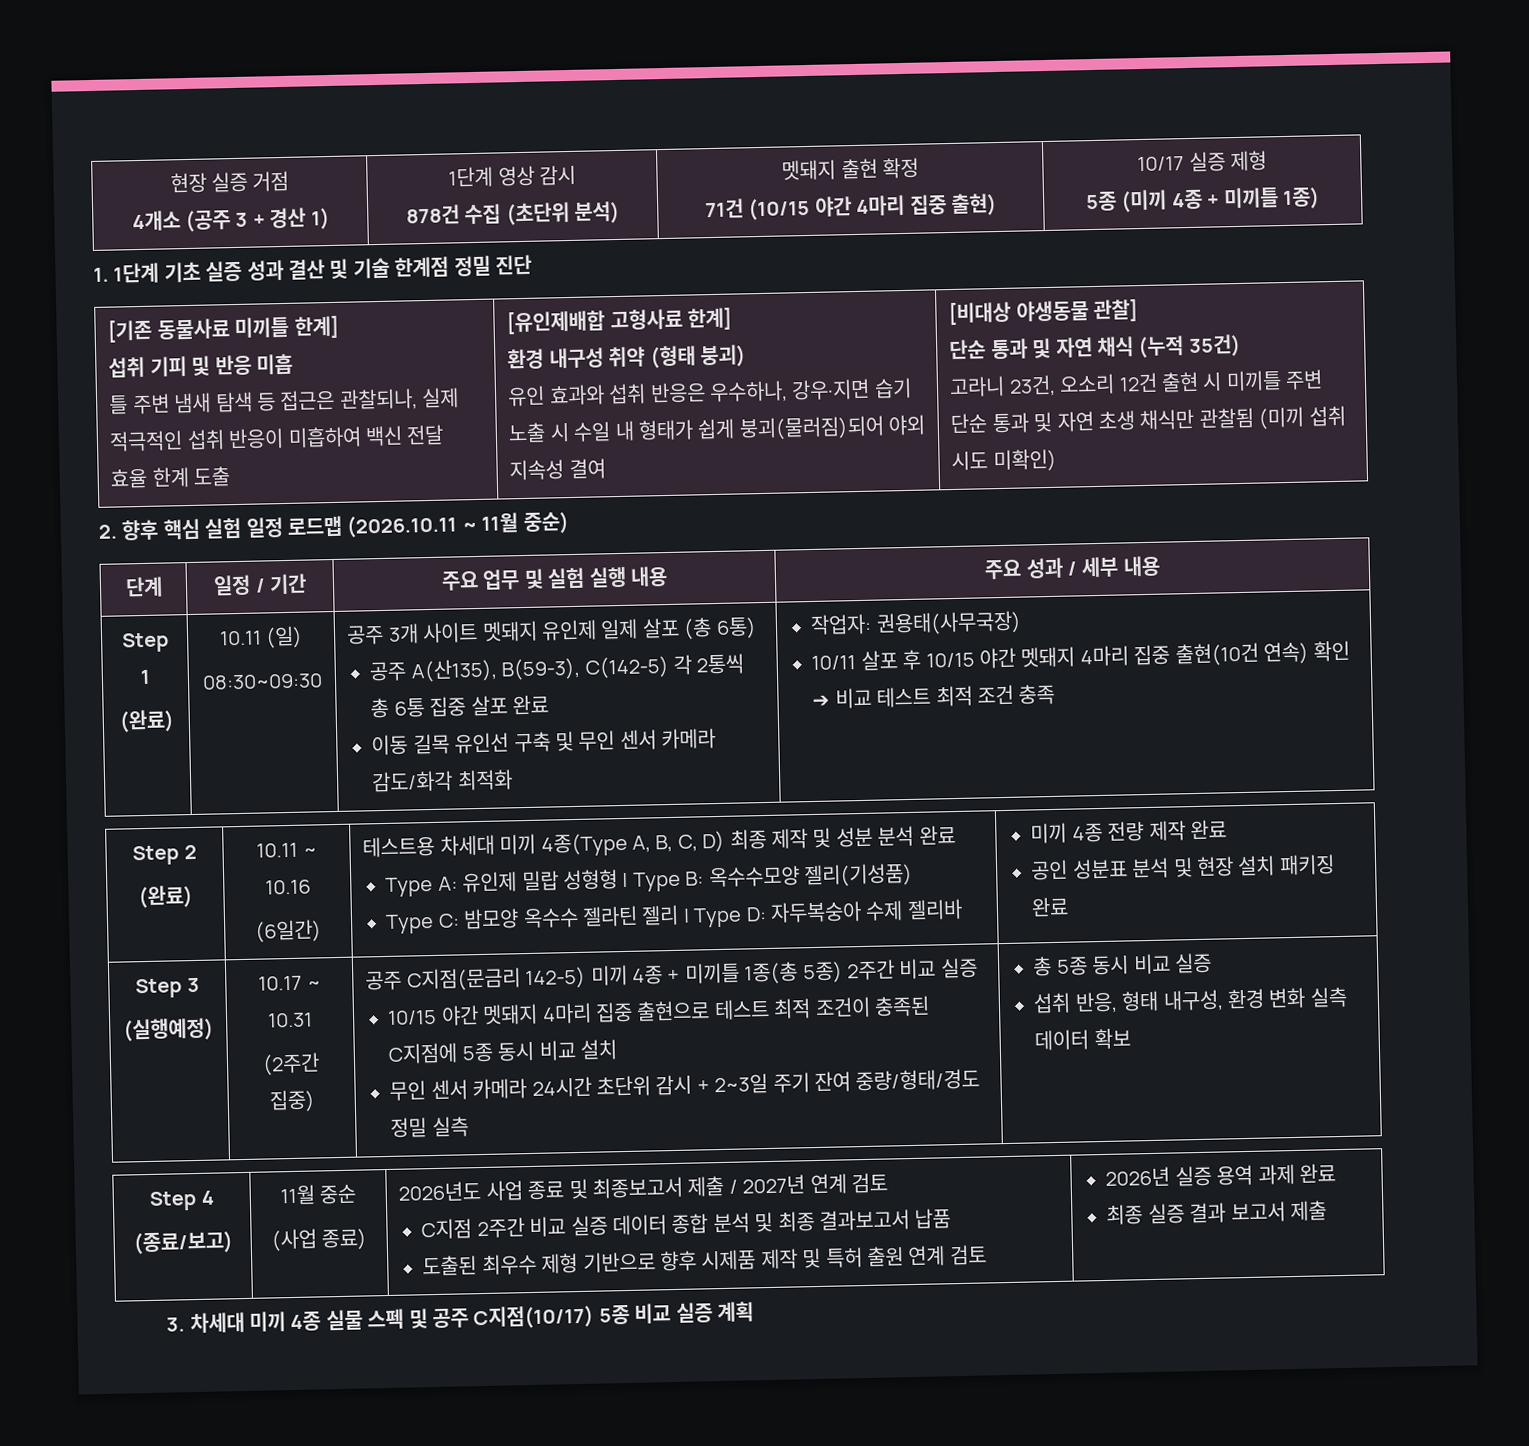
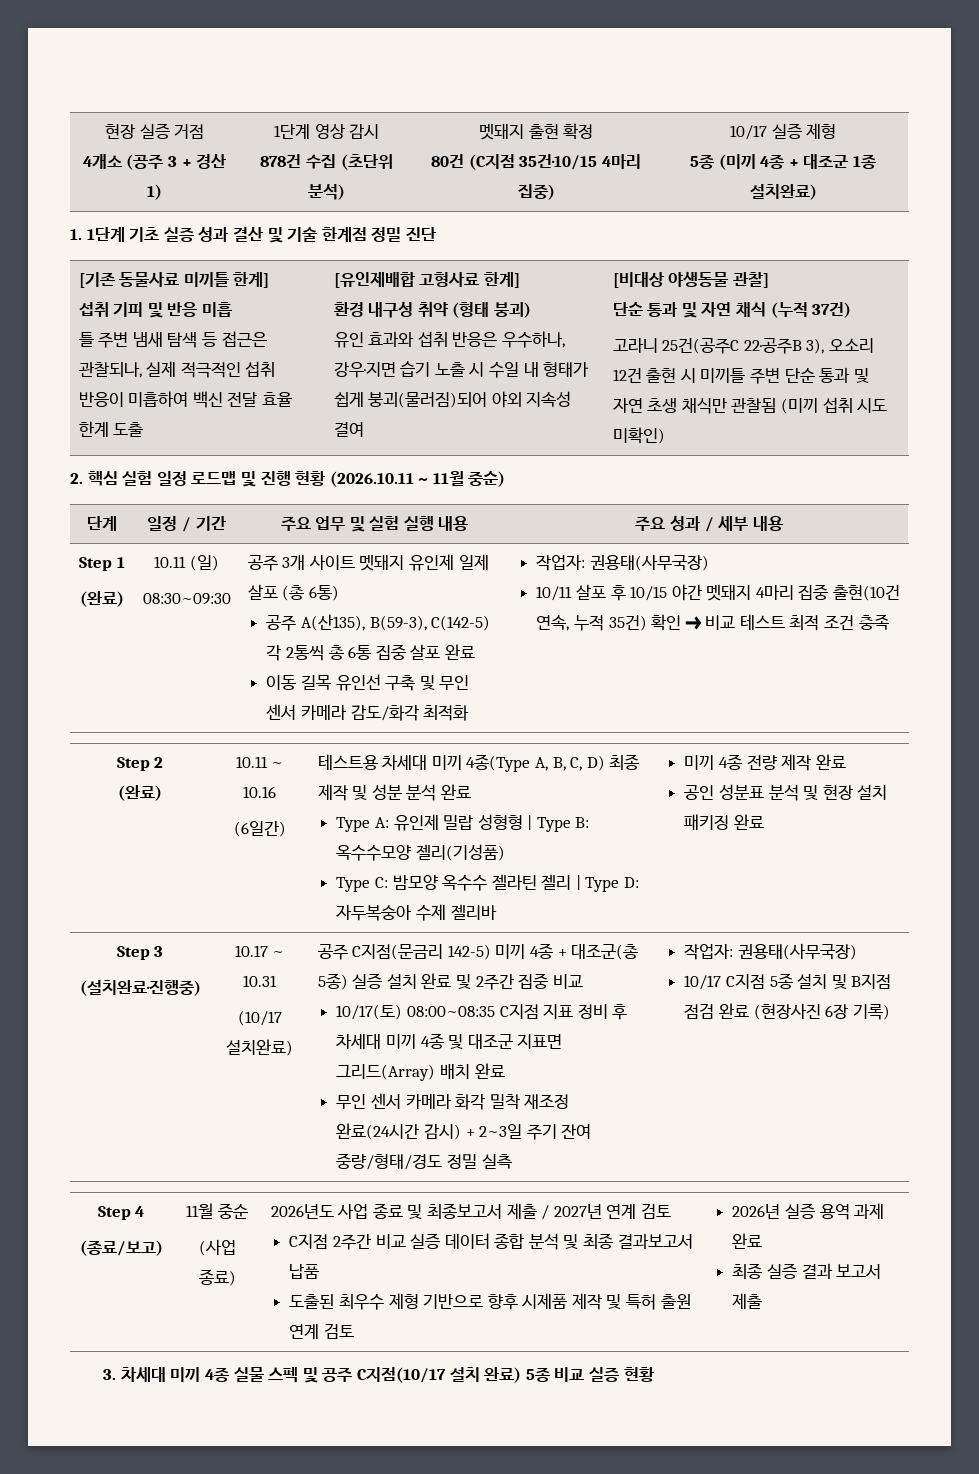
  현장 실증 거점
  4개소 (공주 3 + 경산 1) | 1단계 영상 감시
  878건 수집 (초단위 분석) | 멧돼지 출현 확정
- 71건 (10/15 야간 4마리 집중 출현) | 10/17 실증 제형
- 5종 (미끼 4종 + 미끼틀 1종)
+ 80건 (C지점 35건·10/15 4마리 집중) | 10/17 실증 제형
+ 5종 (미끼 4종 + 대조군 1종 설치완료)
- 단순 통과 및 자연 채식 (누적 35건)
+ 단순 통과 및 자연 채식 (누적 37건)
- 고라니 23건, 오소리 12건 출현 시 미끼틀 주변 단순 통과 및 자연 초생 채식만 관찰됨 (미끼 섭취 시도 미확인)
+ 고라니 25건(공주C 22·공주B 3), 오소리 12건 출현 시 미끼틀 주변 단순 통과 및 자연 초생 채식만 관찰됨 (미끼 섭취 시도 미확인)
- 2. 향후 핵심 실험 일정 로드맵 (2026.10.11 ~ 11월 중순)
+ 2. 핵심 실험 일정 로드맵 및 진행 현황 (2026.10.11 ~ 11월 중순)
- 10/11 살포 후 10/15 야간 멧돼지 4마리 집중 출현(10건 연속) 확인 ➔ 비교 테스트 최적 조건 충족
+ 10/11 살포 후 10/15 야간 멧돼지 4마리 집중 출현(10건 연속, 누적 35건) 확인 ➔ 비교 테스트 최적 조건 충족
- (실행예정)
+ (설치완료·진행중)
- (2주간 집중)
+ (10/17 설치완료)
- 공주 C지점(문금리 142-5) 미끼 4종 + 미끼틀 1종(총 5종) 2주간 비교 실증
- 10/15 야간 멧돼지 4마리 집중 출현으로 테스트 최적 조건이 충족된 C지점에 5종 동시 비교 설치
- 무인 센서 카메라 24시간 초단위 감시 + 2~3일 주기 잔여 중량/형태/경도 정밀 실측 | 총 5종 동시 비교 실증
- 섭취 반응, 형태 내구성, 환경 변화 실측 데이터 확보
+ 공주 C지점(문금리 142-5) 미끼 4종 + 대조군(총 5종) 실증 설치 완료 및 2주간 집중 비교
+ 10/17(토) 08:00~08:35 C지점 지표 정비 후 차세대 미끼 4종 및 대조군 지표면 그리드(Array) 배치 완료
+ 무인 센서 카메라 화각 밀착 재조정 완료(24시간 감시) + 2~3일 주기 잔여 중량/형태/경도 정밀 실측 | 작업자: 권용태(사무국장)
+ 10/17 C지점 5종 설치 및 B지점 점검 완료 (현장사진 6장 기록)
- 3. 차세대 미끼 4종 실물 스펙 및 공주 C지점(10/17) 5종 비교 실증 계획
+ 3. 차세대 미끼 4종 실물 스펙 및 공주 C지점(10/17 설치 완료) 5종 비교 실증 현황

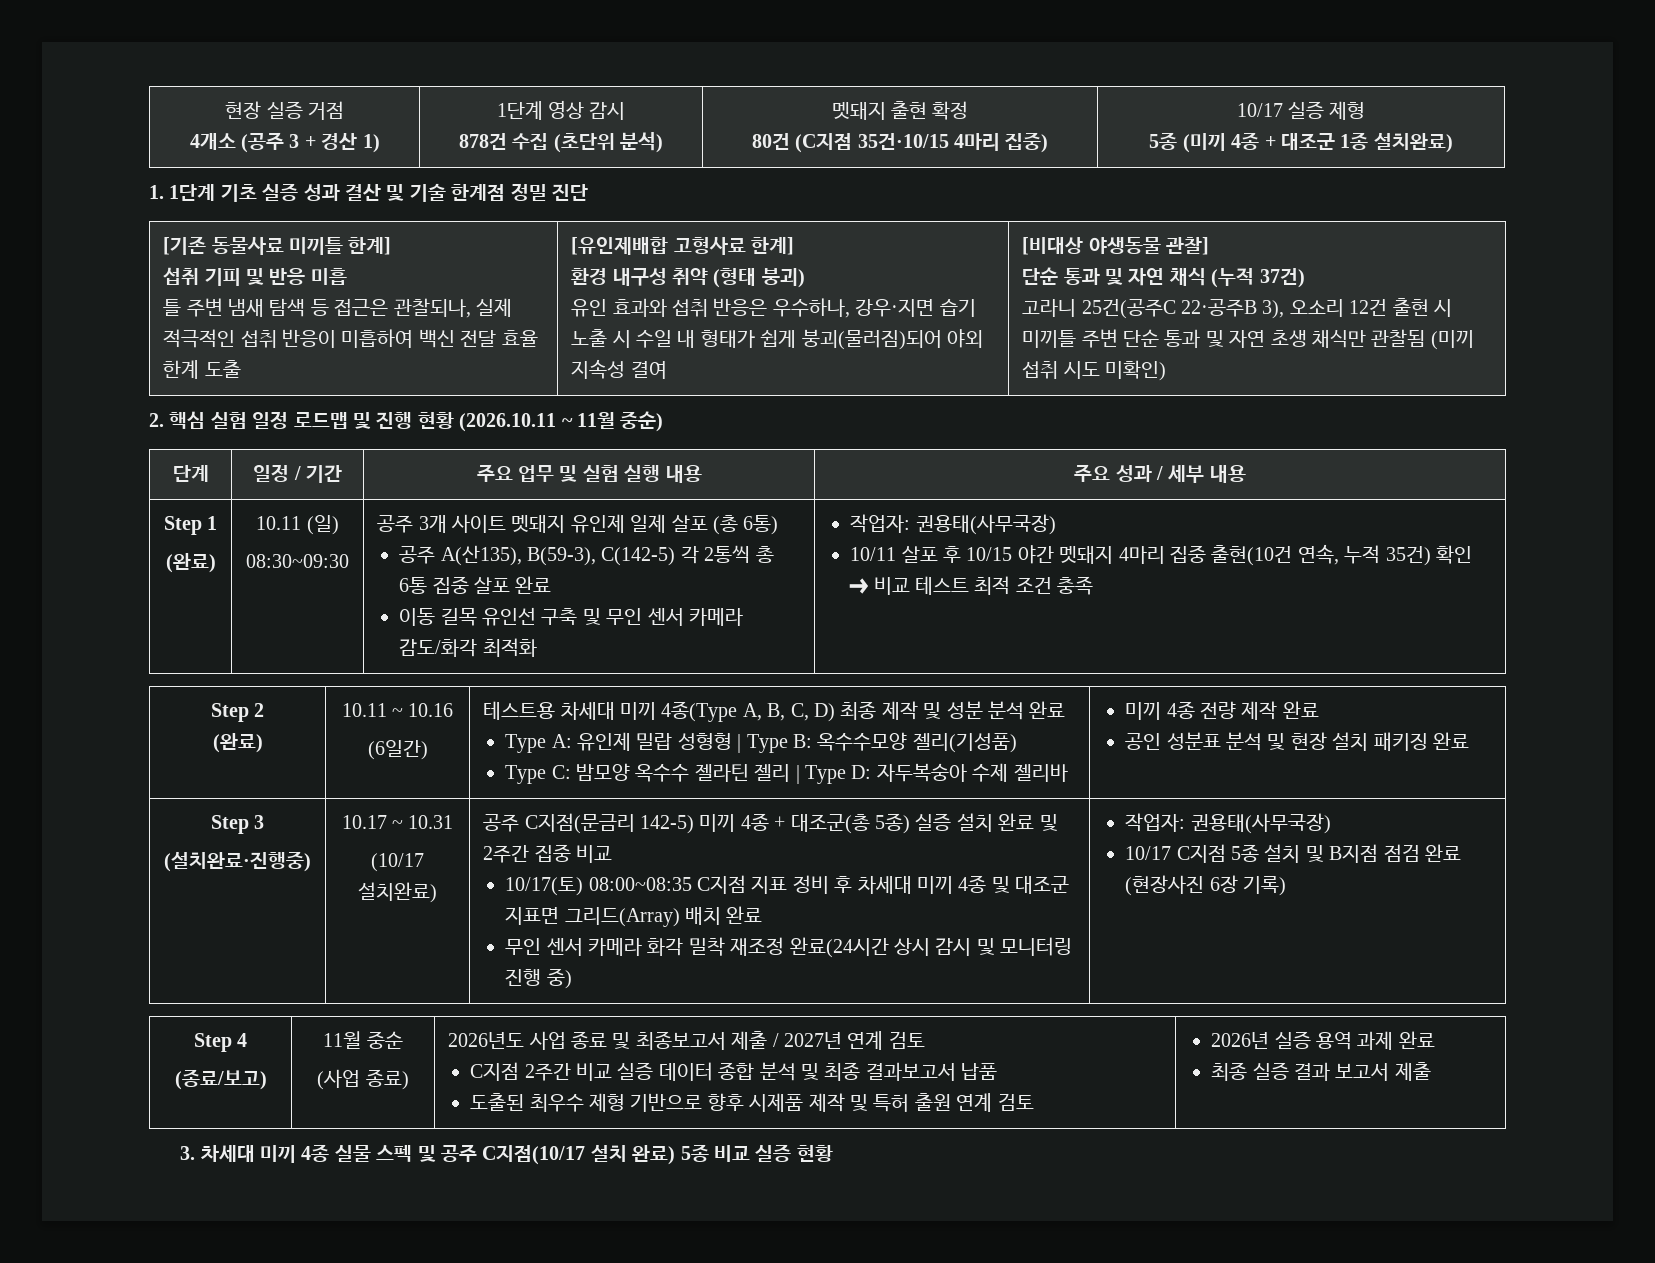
- 무인 센서 카메라 화각 밀착 재조정 완료(24시간 감시) + 2~3일 주기 잔여 중량/형태/경도 정밀 실측
+ 무인 센서 카메라 화각 밀착 재조정 완료(24시간 상시 감시 및 모니터링 진행 중)

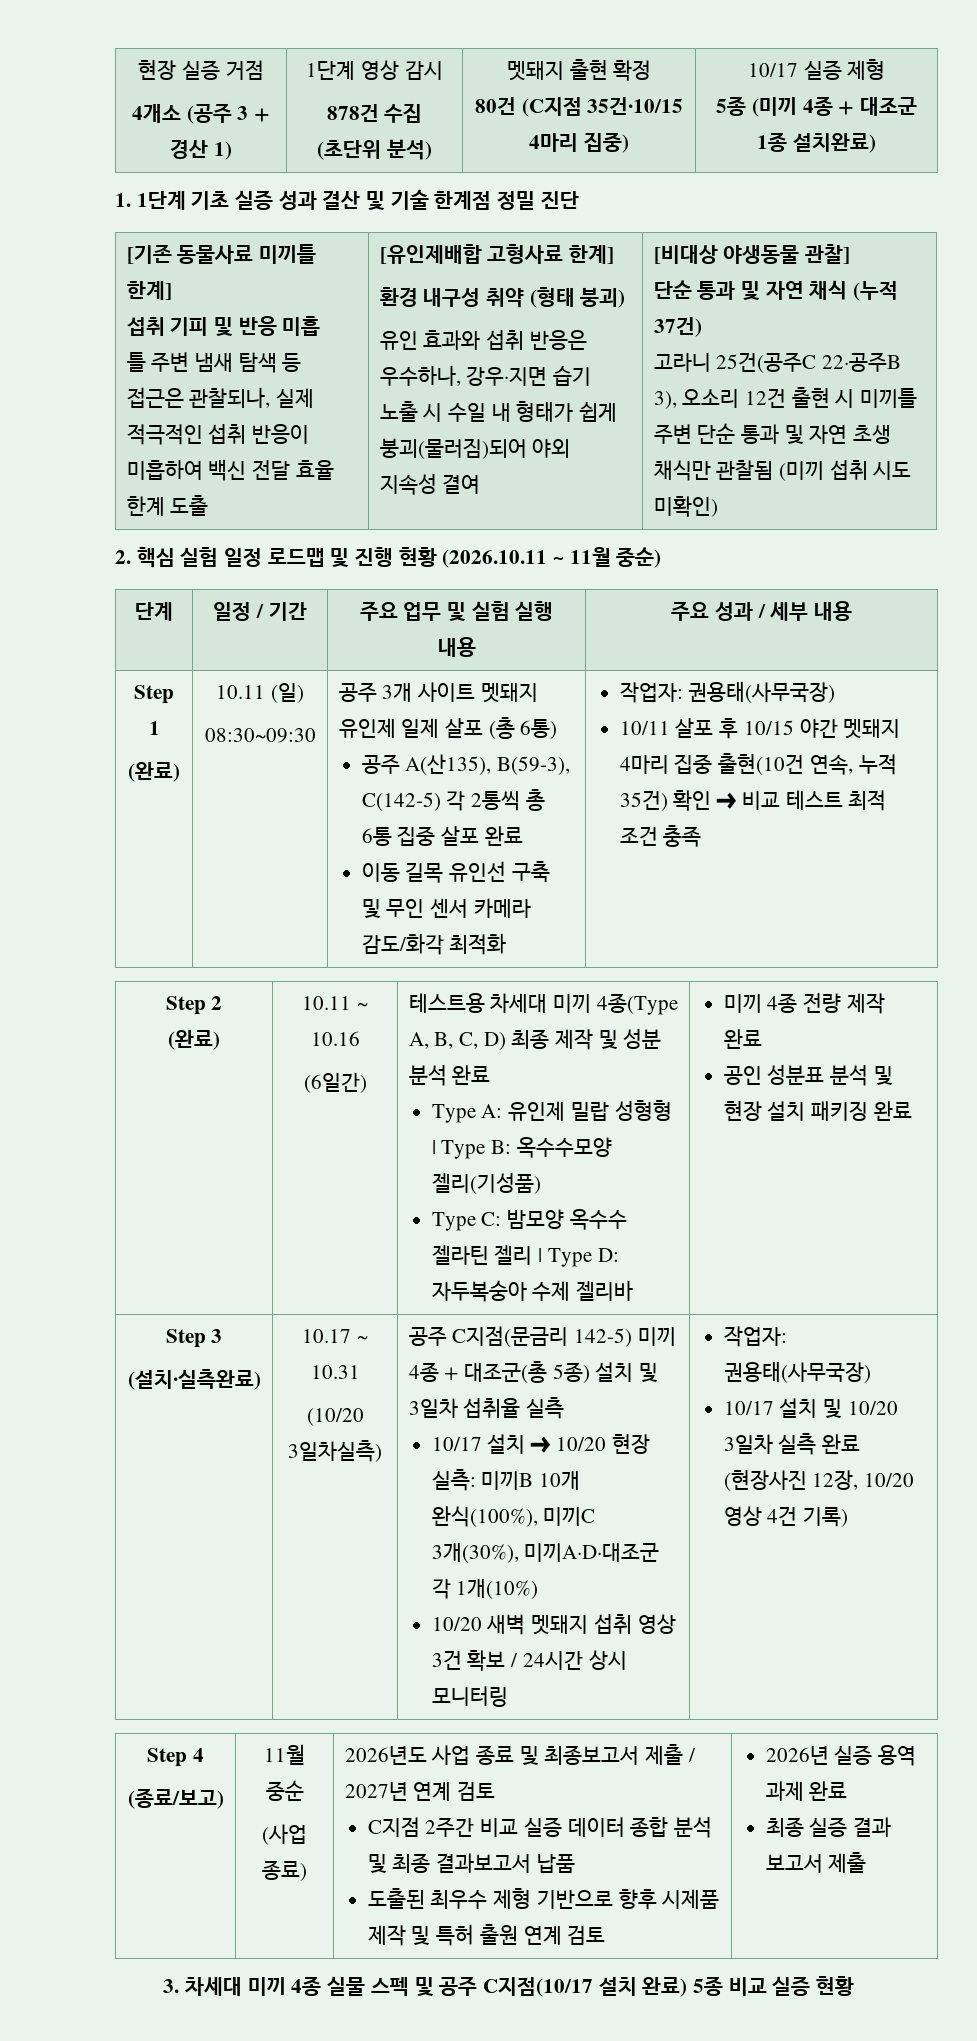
- (설치완료·진행중)
+ (설치·실측완료)
- (10/17 설치완료)
+ (10/20 3일차실측)
- 공주 C지점(문금리 142-5) 미끼 4종 + 대조군(총 5종) 실증 설치 완료 및 2주간 집중 비교
- 10/17(토) 08:00~08:35 C지점 지표 정비 후 차세대 미끼 4종 및 대조군 지표면 그리드(Array) 배치 완료
- 무인 센서 카메라 화각 밀착 재조정 완료(24시간 상시 감시 및 모니터링 진행 중)
+ 공주 C지점(문금리 142-5) 미끼 4종 + 대조군(총 5종) 설치 및 3일차 섭취율 실측
+ 10/17 설치 ➔ 10/20 현장 실측: 미끼B 10개 완식(100%), 미끼C 3개(30%), 미끼A·D·대조군 각 1개(10%)
+ 10/20 새벽 멧돼지 섭취 영상 3건 확보 / 24시간 상시 모니터링
- 10/17 C지점 5종 설치 및 B지점 점검 완료 (현장사진 6장 기록)
+ 10/17 설치 및 10/20 3일차 실측 완료 (현장사진 12장, 10/20 영상 4건 기록)

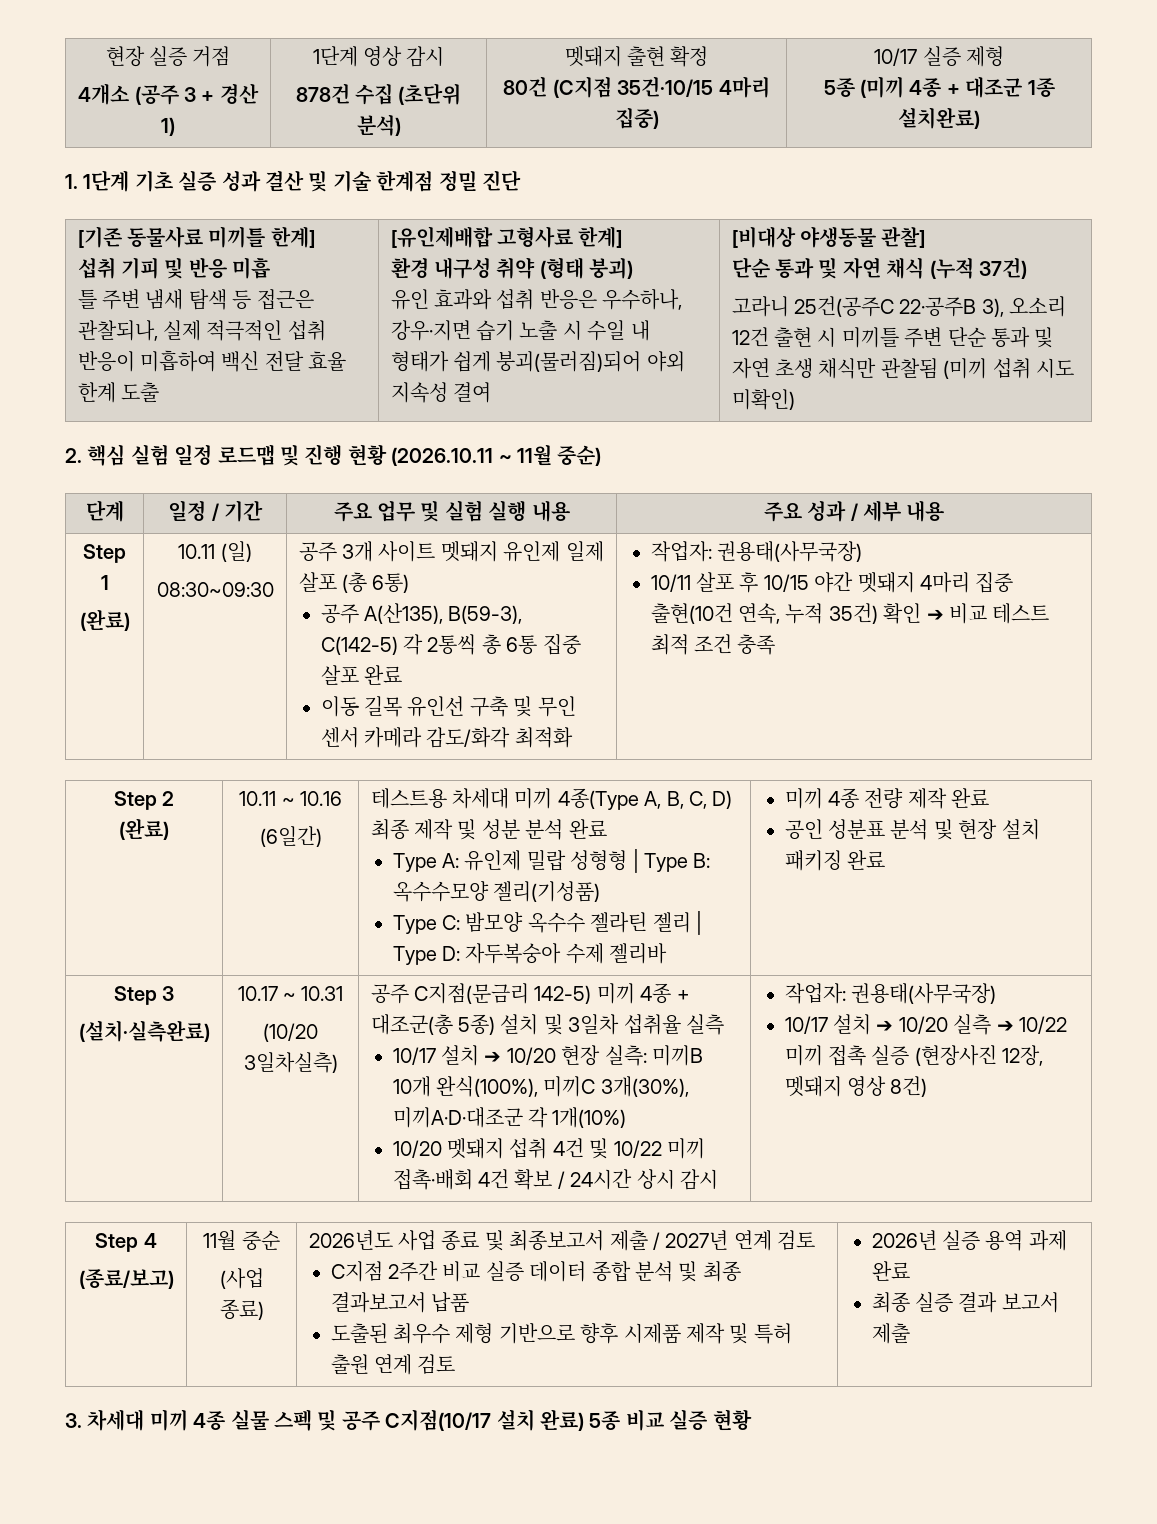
- 10/20 새벽 멧돼지 섭취 영상 3건 확보 / 24시간 상시 모니터링
+ 10/20 멧돼지 섭취 4건 및 10/22 미끼 접촉·배회 4건 확보 / 24시간 상시 감시
- 10/17 설치 및 10/20 3일차 실측 완료 (현장사진 12장, 10/20 영상 4건 기록)
+ 10/17 설치 ➔ 10/20 실측 ➔ 10/22 미끼 접촉 실증 (현장사진 12장, 멧돼지 영상 8건)

